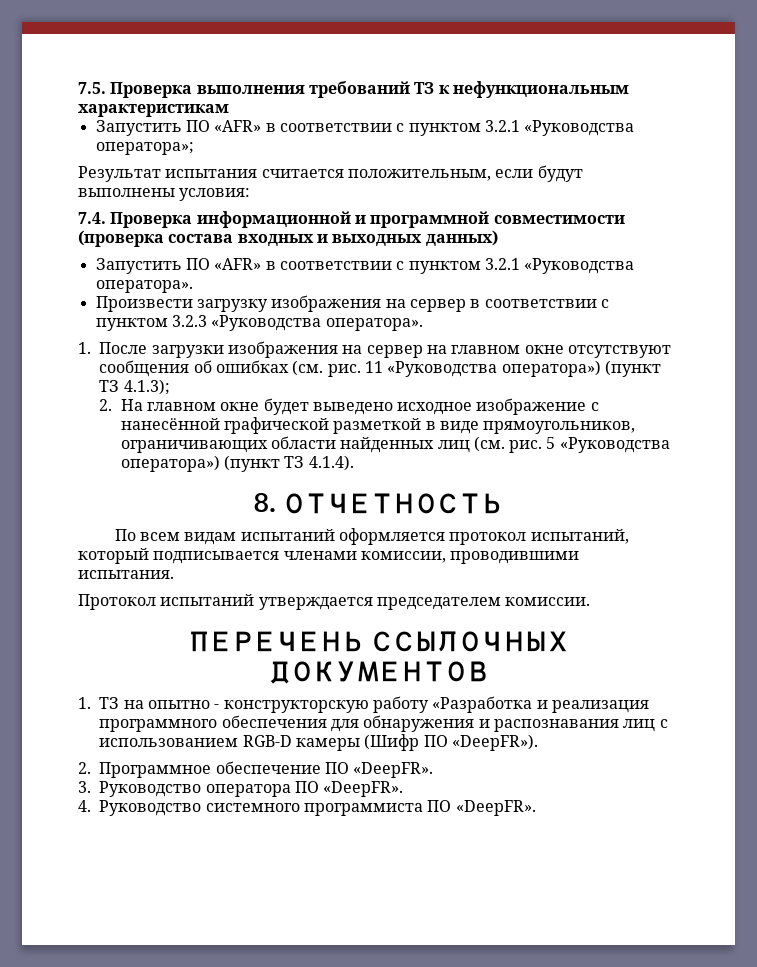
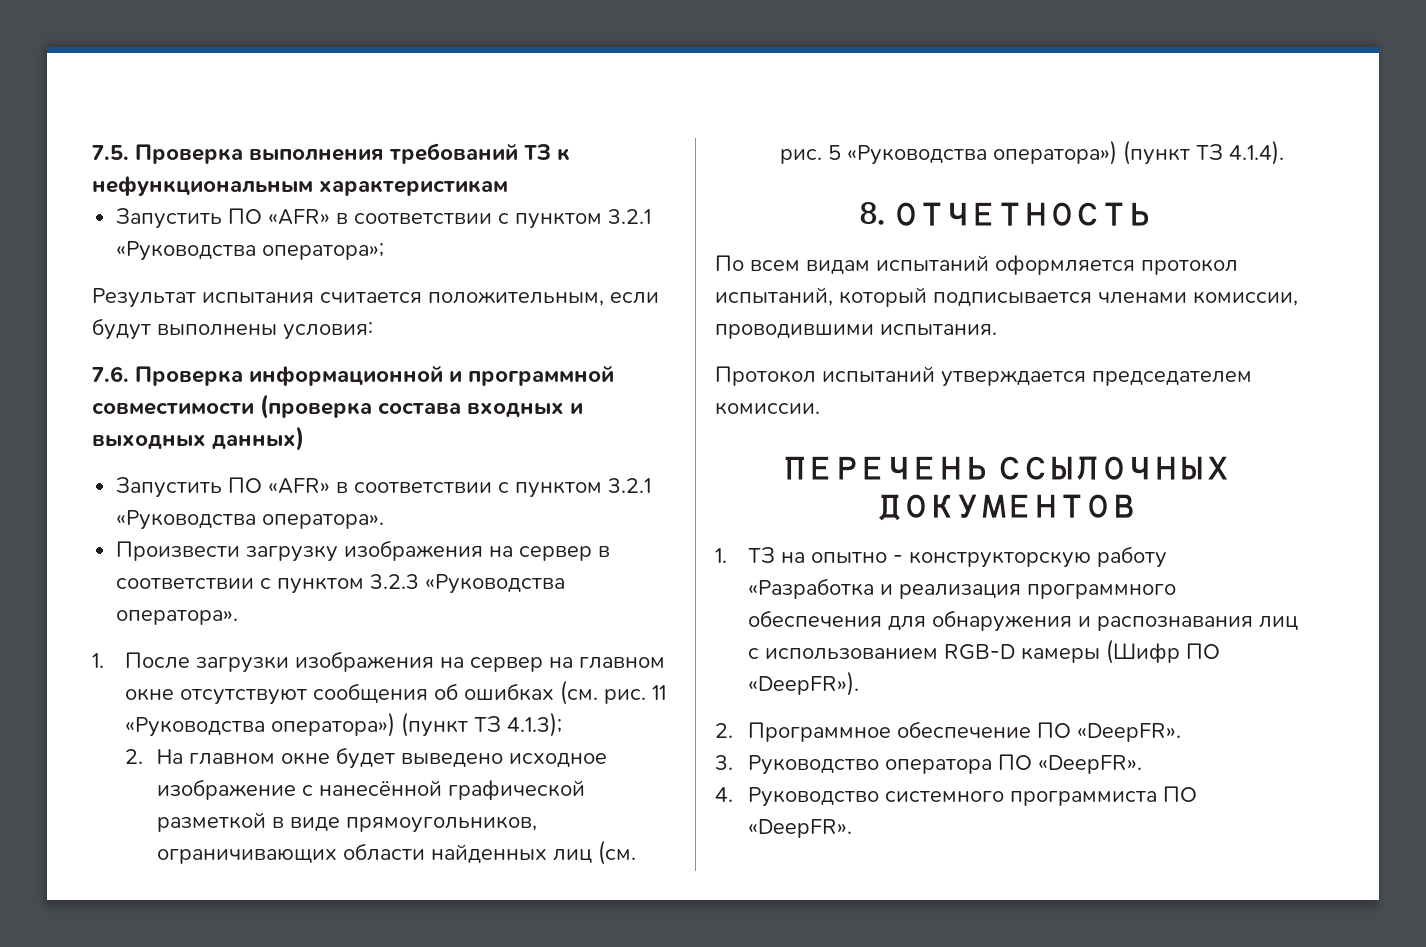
- 7.4. Проверка информационной и программной совместимости (проверка состава входных и выходных данных)
+ 7.6. Проверка информационной и программной совместимости (проверка состава входных и выходных данных)

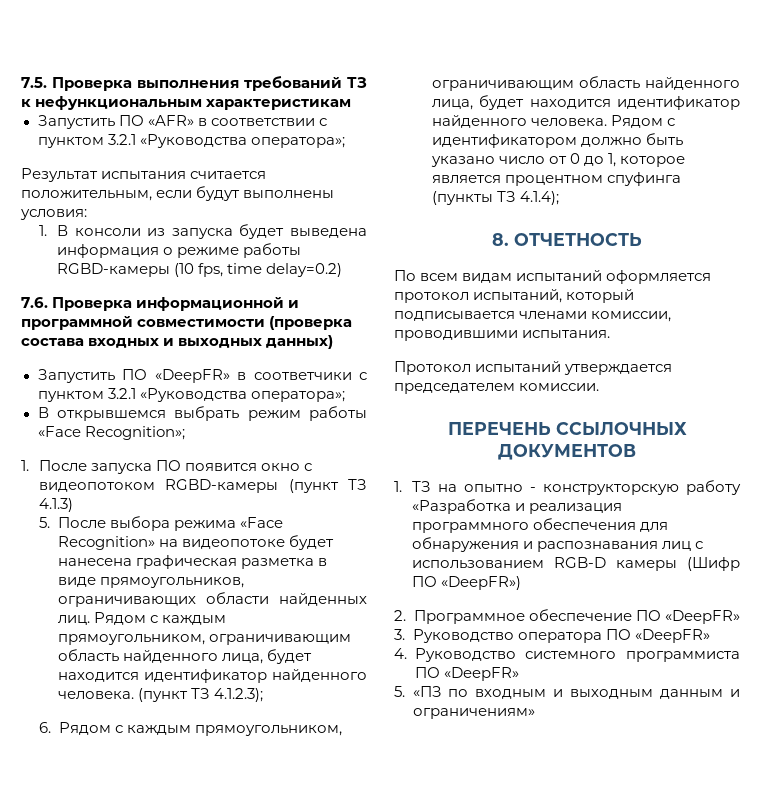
+ 1. В консоли из запуска будет выведена информация о режиме работы RGBD-камеры (10 fps, time delay=0.2)
- Запустить ПО «AFR» в соответствии с пунктом 3.2.1 «Руководства оператора».
- Произвести загрузку изображения на сервер в соответствии с пунктом 3.2.3 «Руководства оператора».
- 1. После загрузки изображения на сервер на главном окне отсутствуют сообщения об ошибках (см. рис. 11 «Руководства оператора») (пункт ТЗ 4.1.3);
- 2. На главном окне будет выведено исходное изображение с нанесённой графической разметкой в виде прямоугольников, ограничивающих области найденных лиц (см. рис. 5 «Руководства оператора») (пункт ТЗ 4.1.4).
+ Запустить ПО «DeepFR» в соответчики с пунктом 3.2.1 «Руководства оператора»;
+ В открывшемся выбрать режим работы «Face Recognition»;
+ 1. После запуска ПО появится окно с видеопотоком RGBD-камеры (пункт ТЗ 4.1.3)
+ 5. После выбора режима «Face Recognition» на видеопотоке будет нанесена графическая разметка в виде прямоугольников, ограничивающих области найденных лиц. Рядом с каждым прямоугольником, ограничивающим область найденного лица, будет находится идентификатор найденного человека. (пункт ТЗ 4.1.2.3);
+ 6. Рядом с каждым прямоугольником, ограничивающим область найденного лица, будет находится идентификатор найденного человека. Рядом с идентификатором должно быть указано число от 0 до 1, которое является процентном спуфинга (пункты ТЗ 4.1.4);
- 1. ТЗ на опытно - конструкторскую работу «Разработка и реализация программного обеспечения для обнаружения и распознавания лиц с использованием RGB-D камеры (Шифр ПО «DeepFR»).
+ 1. ТЗ на опытно - конструкторскую работу «Разработка и реализация программного обеспечения для обнаружения и распознавания лиц с использованием RGB-D камеры (Шифр ПО «DeepFR»)
- 2. Программное обеспечение ПО «DeepFR».
+ 2. Программное обеспечение ПО «DeepFR»
- 3. Руководство оператора ПО «DeepFR».
+ 3. Руководство оператора ПО «DeepFR»
- 4. Руководство системного программиста ПО «DeepFR».
+ 4. Руководство системного программиста ПО «DeepFR»
+ 5. «ПЗ по входным и выходным данным и ограничениям»

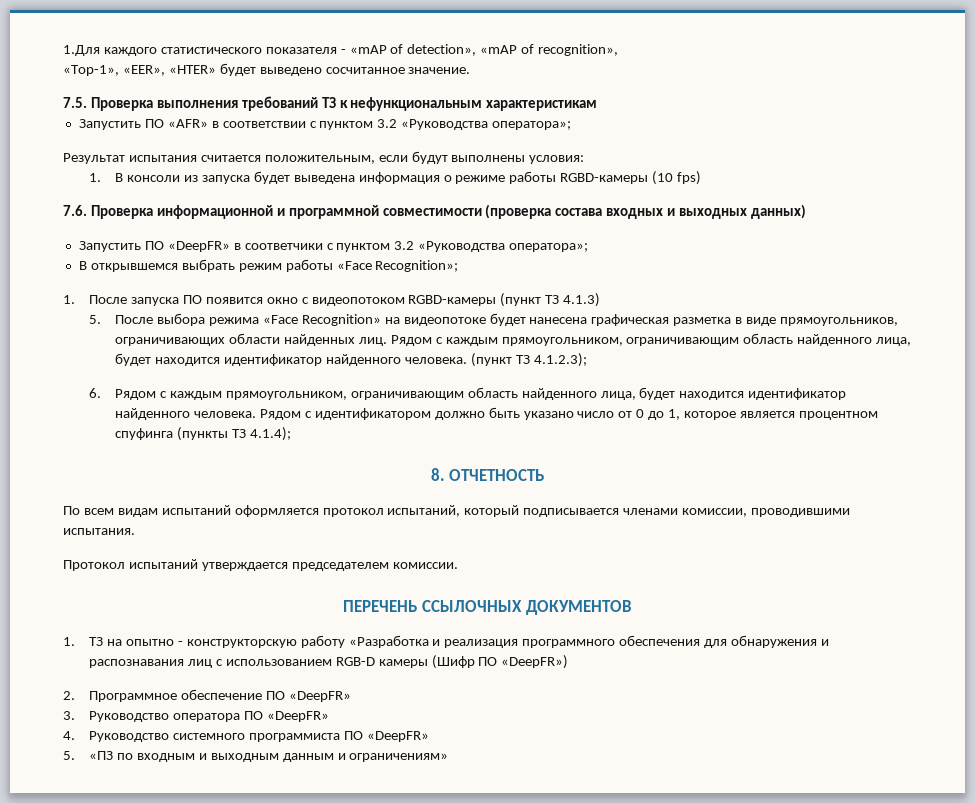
+ 1.Для каждого статистического показателя - «mAP of detection», «mAP of recognition»,
+ «Top-1», «EER», «HTER» будет выведено сосчитанное значение.
- Запустить ПО «AFR» в соответствии с пунктом 3.2.1 «Руководства оператора»;
+ Запустить ПО «AFR» в соответствии с пунктом 3.2 «Руководства оператора»;
- 1. В консоли из запуска будет выведена информация о режиме работы RGBD-камеры (10 fps, time delay=0.2)
+ 1. В консоли из запуска будет выведена информация о режиме работы RGBD-камеры (10 fps)
- Запустить ПО «DeepFR» в соответчики с пунктом 3.2.1 «Руководства оператора»;
+ Запустить ПО «DeepFR» в соответчики с пунктом 3.2 «Руководства оператора»;

